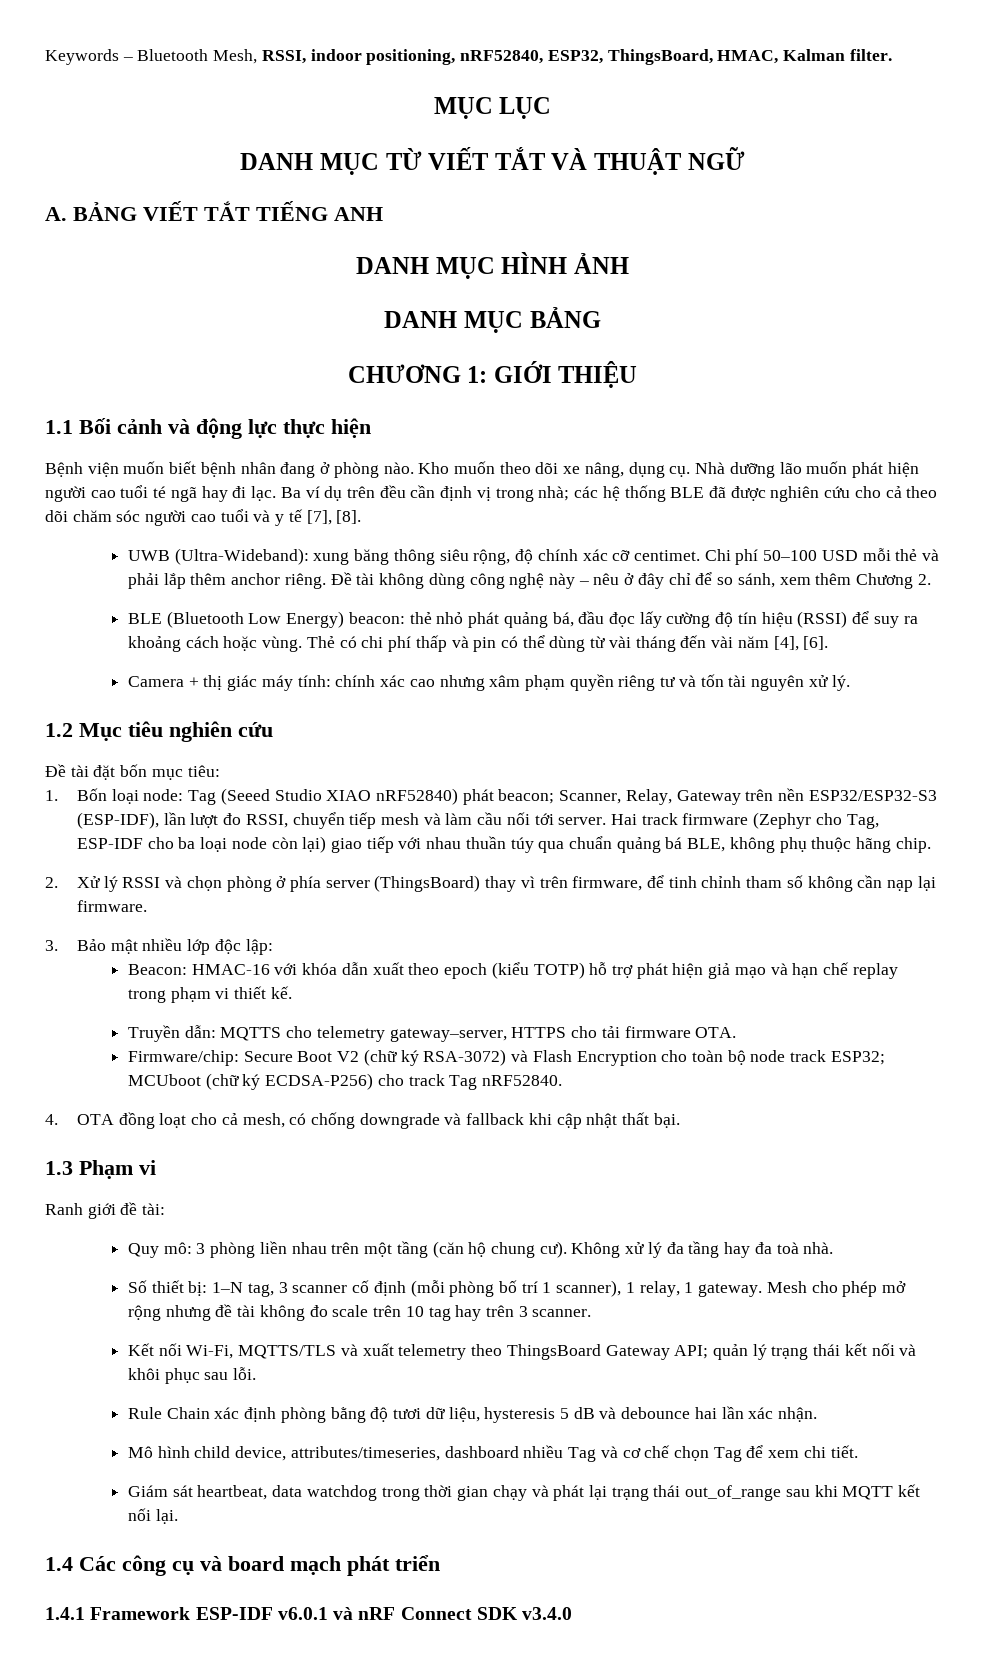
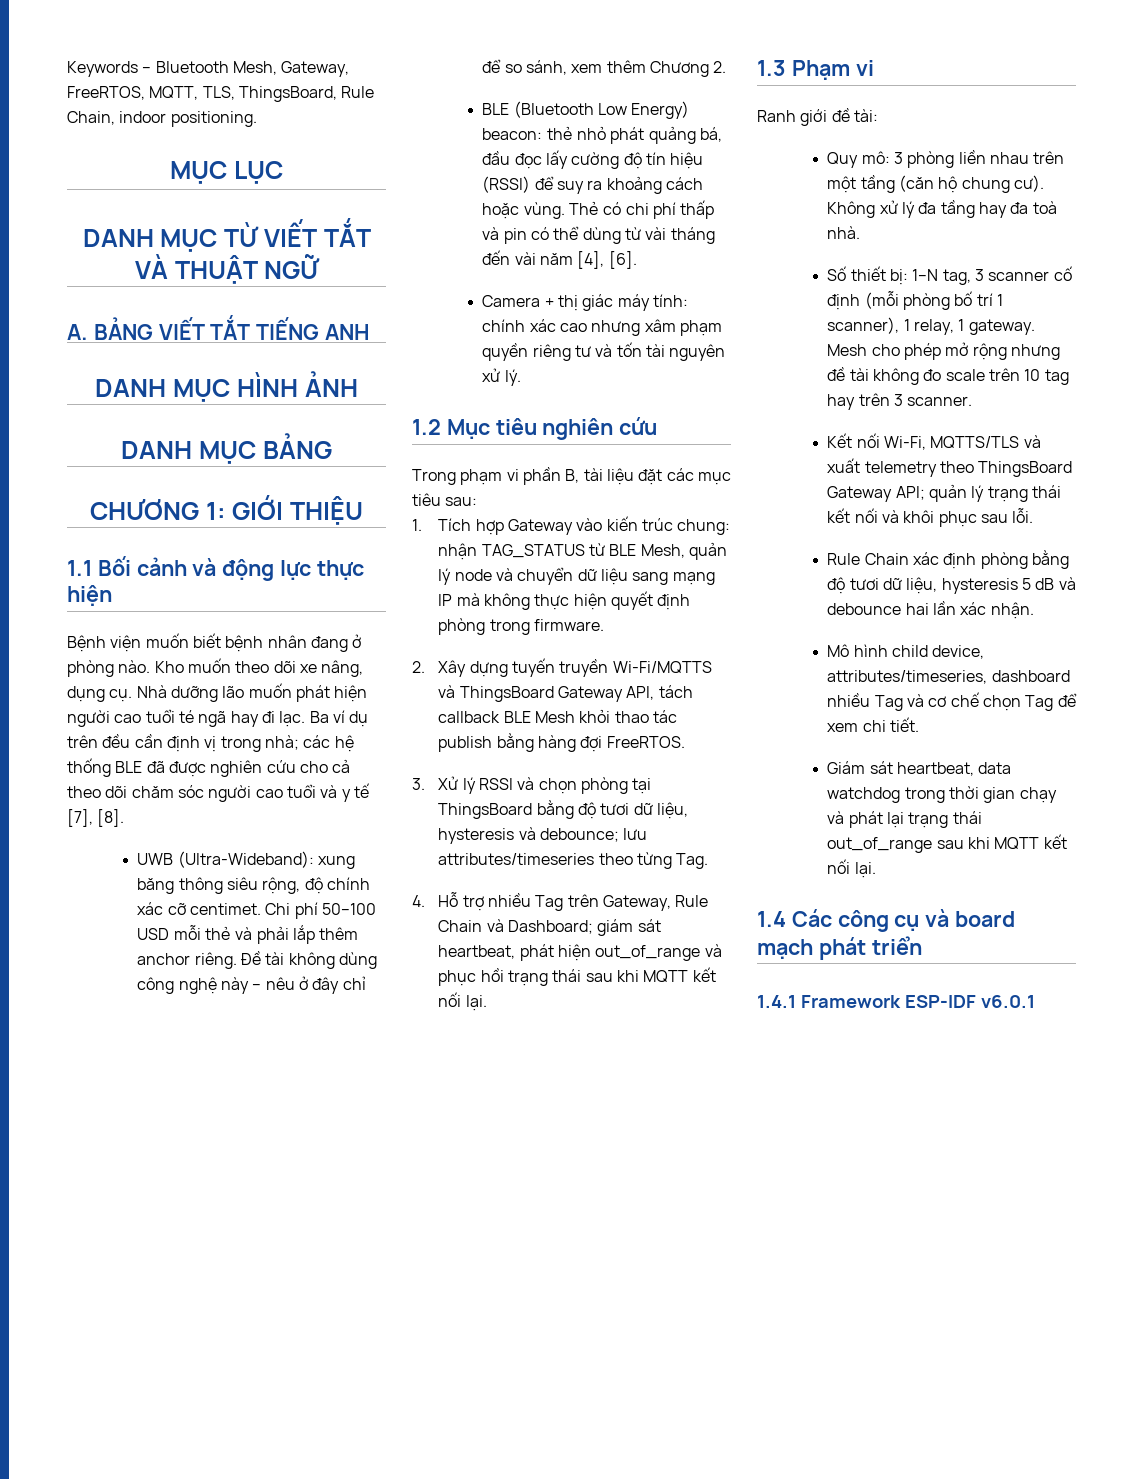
- Keywords – Bluetooth Mesh, RSSI, indoor positioning, nRF52840, ESP32, ThingsBoard, HMAC, Kalman filter.
+ Keywords – Bluetooth Mesh, Gateway, FreeRTOS, MQTT, TLS, ThingsBoard, Rule Chain, indoor positioning.
- Đề tài đặt bốn mục tiêu:
- 1. Bốn loại node: Tag (Seeed Studio XIAO nRF52840) phát beacon; Scanner, Relay, Gateway trên nền ESP32/ESP32-S3 (ESP-IDF), lần lượt đo RSSI, chuyển tiếp mesh và làm cầu nối tới server. Hai track firmware (Zephyr cho Tag, ESP-IDF cho ba loại node còn lại) giao tiếp với nhau thuần túy qua chuẩn quảng bá BLE, không phụ thuộc hãng chip.
- 2. Xử lý RSSI và chọn phòng ở phía server (ThingsBoard) thay vì trên firmware, để tinh chỉnh tham số không cần nạp lại firmware.
- 3. Bảo mật nhiều lớp độc lập:
- Beacon: HMAC-16 với khóa dẫn xuất theo epoch (kiểu TOTP) hỗ trợ phát hiện giả mạo và hạn chế replay trong phạm vi thiết kế.
- Truyền dẫn: MQTTS cho telemetry gateway–server, HTTPS cho tải firmware OTA.
- Firmware/chip: Secure Boot V2 (chữ ký RSA-3072) và Flash Encryption cho toàn bộ node track ESP32; MCUboot (chữ ký ECDSA-P256) cho track Tag nRF52840.
- 4. OTA đồng loạt cho cả mesh, có chống downgrade và fallback khi cập nhật thất bại.
+ Trong phạm vi phần B, tài liệu đặt các mục tiêu sau:
+ 1. Tích hợp Gateway vào kiến trúc chung: nhận TAG_STATUS từ BLE Mesh, quản lý node và chuyển dữ liệu sang mạng IP mà không thực hiện quyết định phòng trong firmware.
+ 2. Xây dựng tuyến truyền Wi-Fi/MQTTS và ThingsBoard Gateway API, tách callback BLE Mesh khỏi thao tác publish bằng hàng đợi FreeRTOS.
+ 3. Xử lý RSSI và chọn phòng tại ThingsBoard bằng độ tươi dữ liệu, hysteresis và debounce; lưu attributes/timeseries theo từng Tag.
+ 4. Hỗ trợ nhiều Tag trên Gateway, Rule Chain và Dashboard; giám sát heartbeat, phát hiện out_of_range và phục hồi trạng thái sau khi MQTT kết nối lại.
- 1.4.1 Framework ESP-IDF v6.0.1 và nRF Connect SDK v3.4.0
+ 1.4.1 Framework ESP-IDF v6.0.1

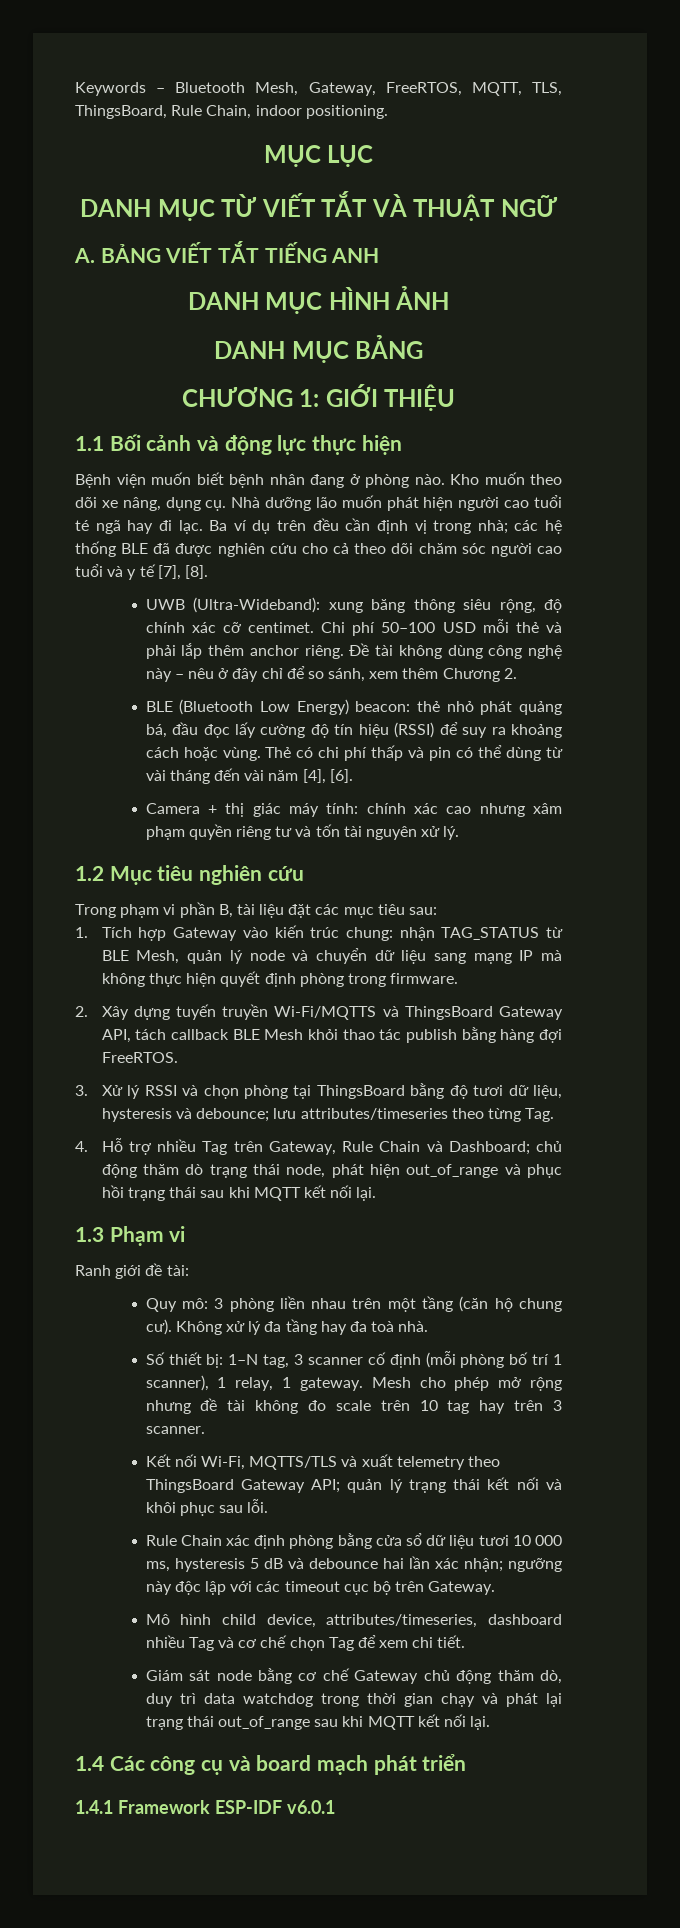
- 4. Hỗ trợ nhiều Tag trên Gateway, Rule Chain và Dashboard; giám sát heartbeat, phát hiện out_of_range và phục hồi trạng thái sau khi MQTT kết nối lại.
+ 4. Hỗ trợ nhiều Tag trên Gateway, Rule Chain và Dashboard; chủ động thăm dò trạng thái node, phát hiện out_of_range và phục hồi trạng thái sau khi MQTT kết nối lại.
- Rule Chain xác định phòng bằng độ tươi dữ liệu, hysteresis 5 dB và debounce hai lần xác nhận.
+ Rule Chain xác định phòng bằng cửa sổ dữ liệu tươi 10 000 ms, hysteresis 5 dB và debounce hai lần xác nhận; ngưỡng này độc lập với các timeout cục bộ trên Gateway.
- Giám sát heartbeat, data watchdog trong thời gian chạy và phát lại trạng thái out_of_range sau khi MQTT kết nối lại.
+ Giám sát node bằng cơ chế Gateway chủ động thăm dò, duy trì data watchdog trong thời gian chạy và phát lại trạng thái out_of_range sau khi MQTT kết nối lại.

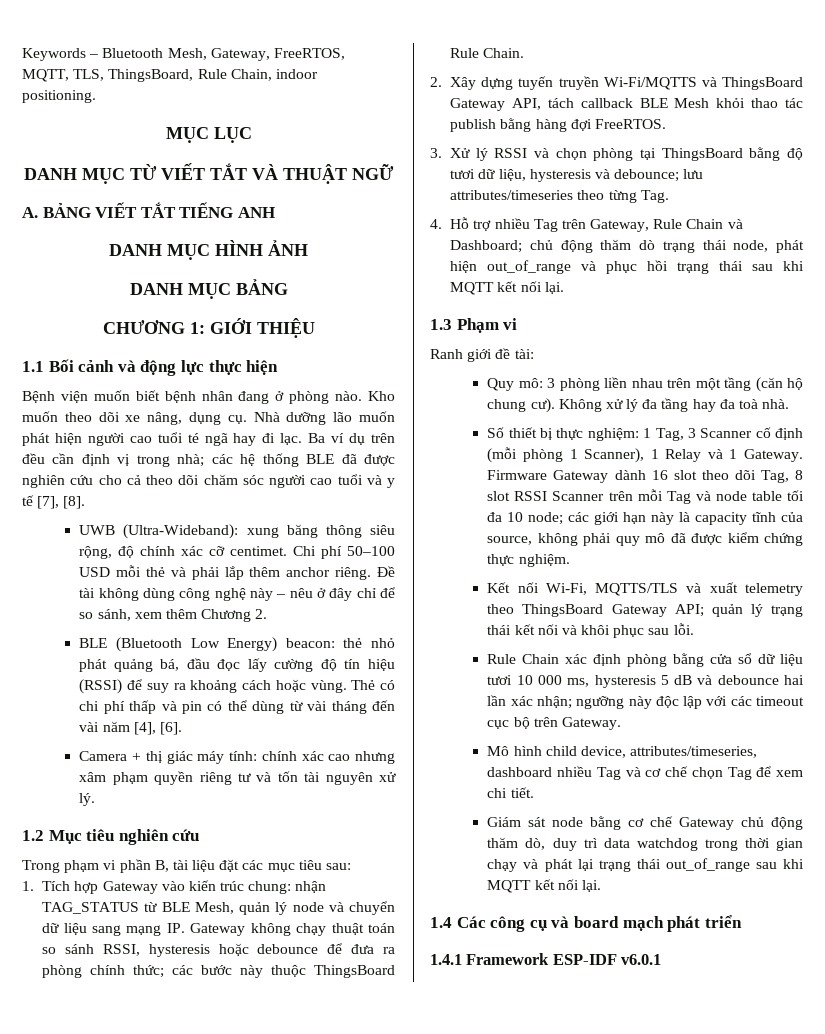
- 1. Tích hợp Gateway vào kiến trúc chung: nhận TAG_STATUS từ BLE Mesh, quản lý node và chuyển dữ liệu sang mạng IP mà không thực hiện quyết định phòng trong firmware.
+ 1. Tích hợp Gateway vào kiến trúc chung: nhận TAG_STATUS từ BLE Mesh, quản lý node và chuyển dữ liệu sang mạng IP. Gateway không chạy thuật toán so sánh RSSI, hysteresis hoặc debounce để đưa ra phòng chính thức; các bước này thuộc ThingsBoard Rule Chain.
- Số thiết bị: 1–N tag, 3 scanner cố định (mỗi phòng bố trí 1 scanner), 1 relay, 1 gateway. Mesh cho phép mở rộng nhưng đề tài không đo scale trên 10 tag hay trên 3 scanner.
+ Số thiết bị thực nghiệm: 1 Tag, 3 Scanner cố định (mỗi phòng 1 Scanner), 1 Relay và 1 Gateway. Firmware Gateway dành 16 slot theo dõi Tag, 8 slot RSSI Scanner trên mỗi Tag và node table tối đa 10 node; các giới hạn này là capacity tĩnh của source, không phải quy mô đã được kiểm chứng thực nghiệm.

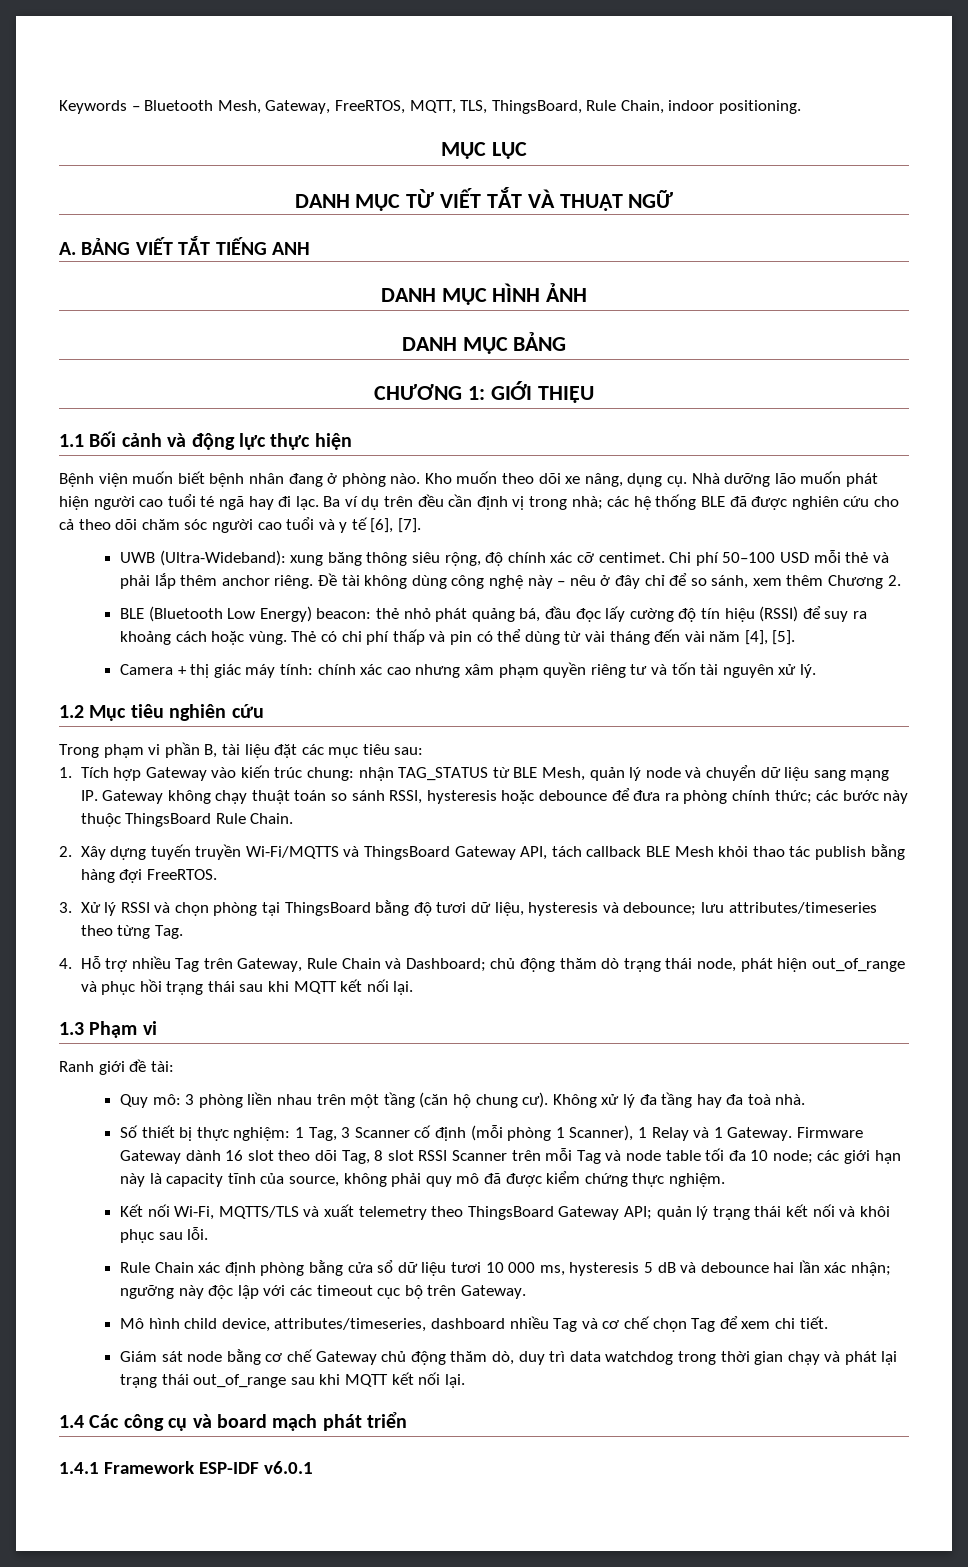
- Ba ví dụ trên đều cần định vị trong nhà; các hệ thống BLE đã được nghiên cứu cho cả theo dõi chăm sóc người cao tuổi và y tế [7], [8].
+ Ba ví dụ trên đều cần định vị trong nhà; các hệ thống BLE đã được nghiên cứu cho cả theo dõi chăm sóc người cao tuổi và y tế [6], [7].
- Thẻ có chi phí thấp và pin có thể dùng từ vài tháng đến vài năm [4], [6].
+ Thẻ có chi phí thấp và pin có thể dùng từ vài tháng đến vài năm [4], [5].

